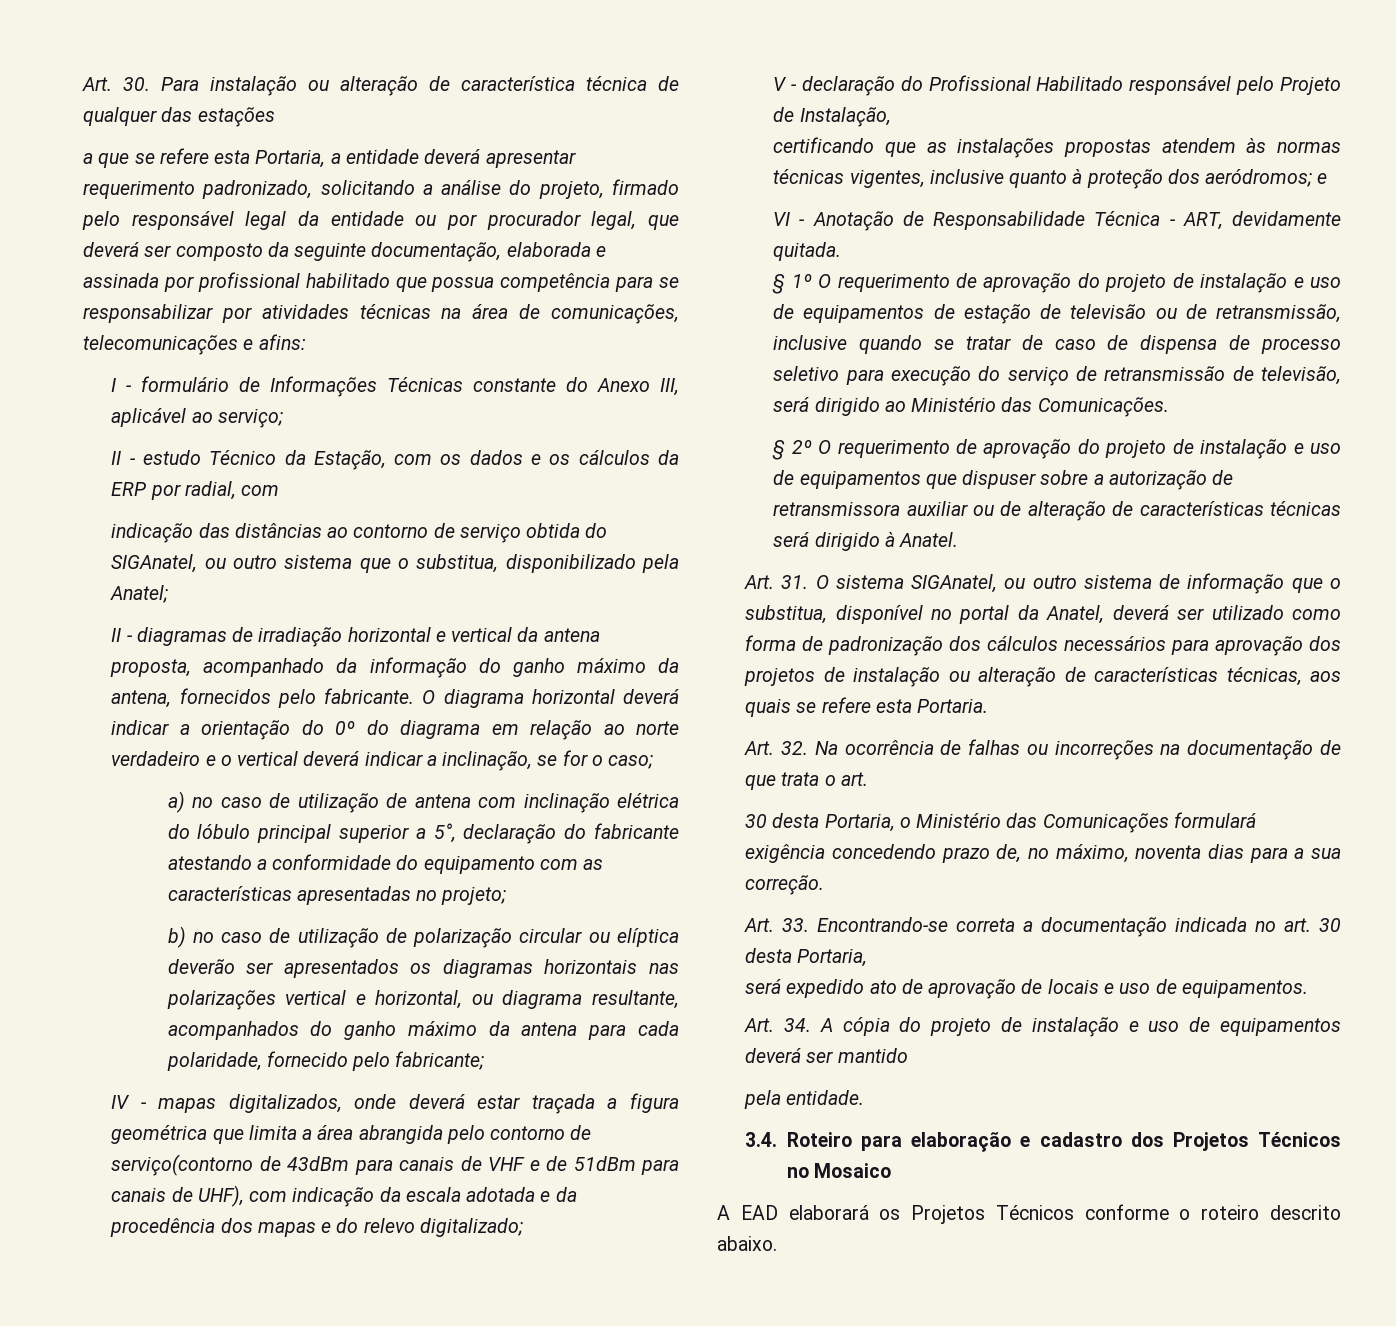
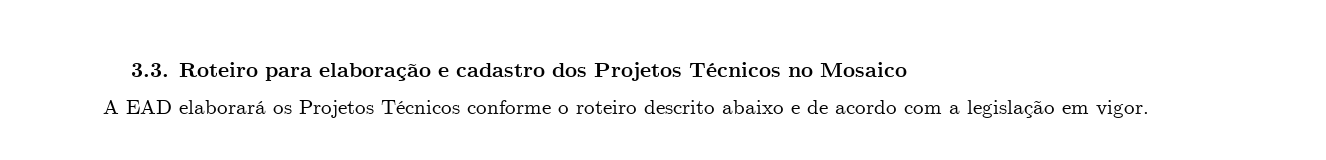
- Art. 30. Para instalação ou alteração de característica técnica de qualquer das estações
- a que se refere esta Portaria, a entidade deverá apresentar requerimento padronizado, solicitando a análise do projeto, firmado pelo responsável legal da entidade ou por procurador legal, que deverá ser composto da seguinte documentação, elaborada e assinada por profissional habilitado que possua competência para se responsabilizar por atividades técnicas na área de comunicações, telecomunicações e afins:
- I - formulário de Informações Técnicas constante do Anexo III, aplicável ao serviço;
- II - estudo Técnico da Estação, com os dados e os cálculos da ERP por radial, com
- indicação das distâncias ao contorno de serviço obtida do SIGAnatel, ou outro sistema que o substitua, disponibilizado pela Anatel;
- II - diagramas de irradiação horizontal e vertical da antena proposta, acompanhado da informação do ganho máximo da antena, fornecidos pelo fabricante. O diagrama horizontal deverá indicar a orientação do 0º do diagrama em relação ao norte verdadeiro e o vertical deverá indicar a inclinação, se for o caso;
- a) no caso de utilização de antena com inclinação elétrica do lóbulo principal superior a 5°, declaração do fabricante atestando a conformidade do equipamento com as características apresentadas no projeto;
- b) no caso de utilização de polarização circular ou elíptica deverão ser apresentados os diagramas horizontais nas polarizações vertical e horizontal, ou diagrama resultante, acompanhados do ganho máximo da antena para cada polaridade, fornecido pelo fabricante;
- IV - mapas digitalizados, onde deverá estar traçada a figura geométrica que limita a área abrangida pelo contorno de serviço(contorno de 43dBm para canais de VHF e de 51dBm para canais de UHF), com indicação da escala adotada e da procedência dos mapas e do relevo digitalizado;
- V - declaração do Profissional Habilitado responsável pelo Projeto de Instalação,
- certificando que as instalações propostas atendem às normas técnicas vigentes, inclusive quanto à proteção dos aeródromos; e
- VI - Anotação de Responsabilidade Técnica - ART, devidamente quitada.
- § 1º O requerimento de aprovação do projeto de instalação e uso de equipamentos de estação de televisão ou de retransmissão, inclusive quando se tratar de caso de dispensa de processo seletivo para execução do serviço de retransmissão de televisão, será dirigido ao Ministério das Comunicações.
- § 2º O requerimento de aprovação do projeto de instalação e uso de equipamentos que dispuser sobre a autorização de retransmissora auxiliar ou de alteração de características técnicas será dirigido à Anatel.
- Art. 31. O sistema SIGAnatel, ou outro sistema de informação que o substitua, disponível no portal da Anatel, deverá ser utilizado como forma de padronização dos cálculos necessários para aprovação dos projetos de instalação ou alteração de características técnicas, aos quais se refere esta Portaria.
- Art. 32. Na ocorrência de falhas ou incorreções na documentação de que trata o art.
- 30 desta Portaria, o Ministério das Comunicações formulará exigência concedendo prazo de, no máximo, noventa dias para a sua correção.
- Art. 33. Encontrando-se correta a documentação indicada no art. 30 desta Portaria,
- será expedido ato de aprovação de locais e uso de equipamentos.
- Art. 34. A cópia do projeto de instalação e uso de equipamentos deverá ser mantido
- pela entidade.
- 3.4. Roteiro para elaboração e cadastro dos Projetos Técnicos no Mosaico
+ 3.3. Roteiro para elaboração e cadastro dos Projetos Técnicos no Mosaico
- A EAD elaborará os Projetos Técnicos conforme o roteiro descrito abaixo.
+ A EAD elaborará os Projetos Técnicos conforme o roteiro descrito abaixo e de acordo com a legislação em vigor.

